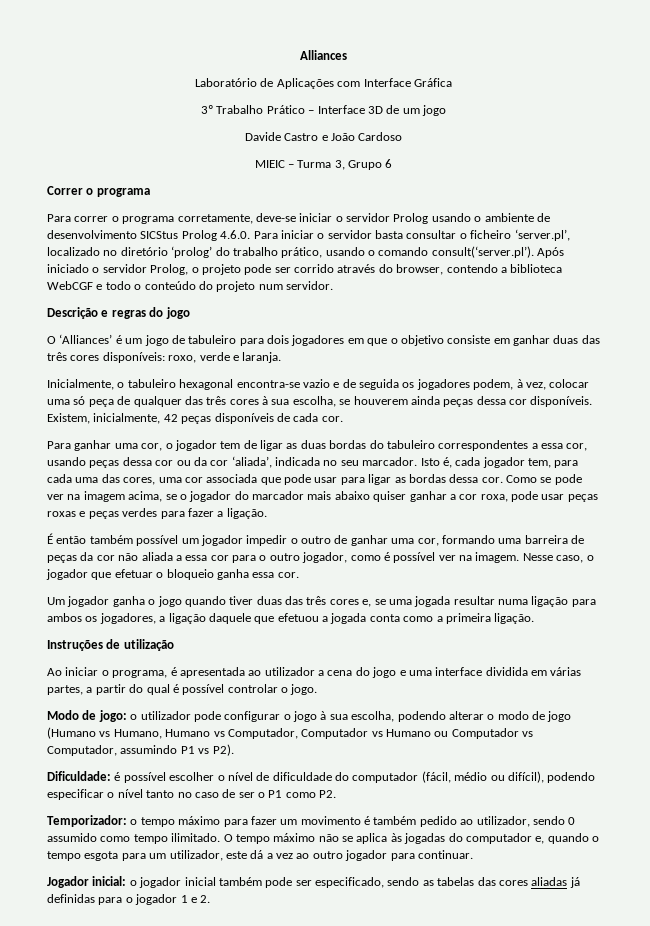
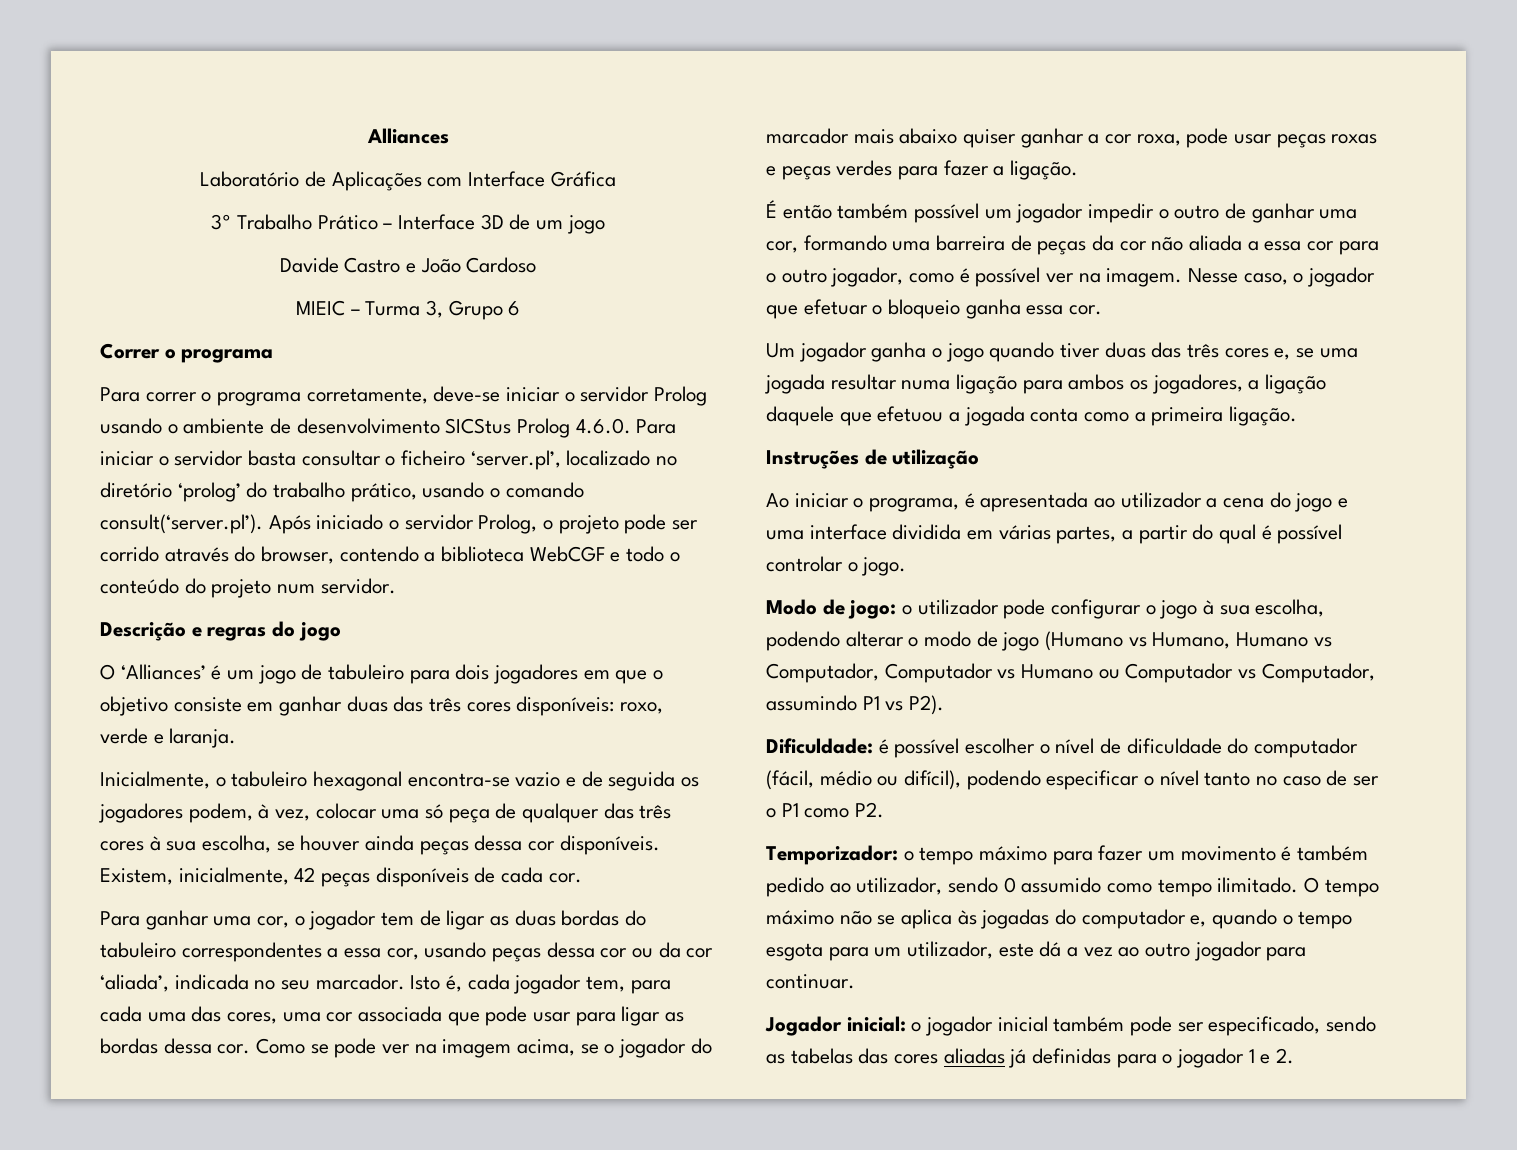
- Inicialmente, o tabuleiro hexagonal encontra-se vazio e de seguida os jogadores podem, à vez, colocar uma só peça de qualquer das três cores à sua escolha, se houverem ainda peças dessa cor disponíveis.
+ Inicialmente, o tabuleiro hexagonal encontra-se vazio e de seguida os jogadores podem, à vez, colocar uma só peça de qualquer das três cores à sua escolha, se houver ainda peças dessa cor disponíveis.

